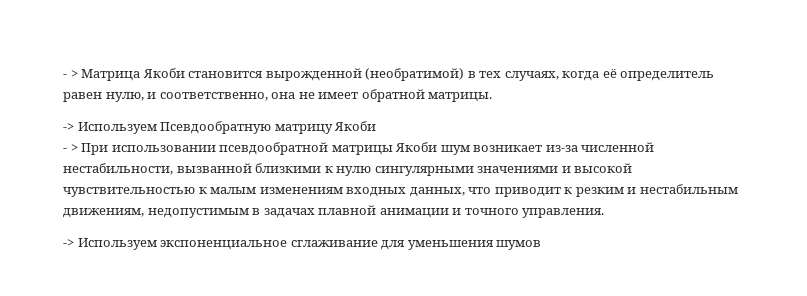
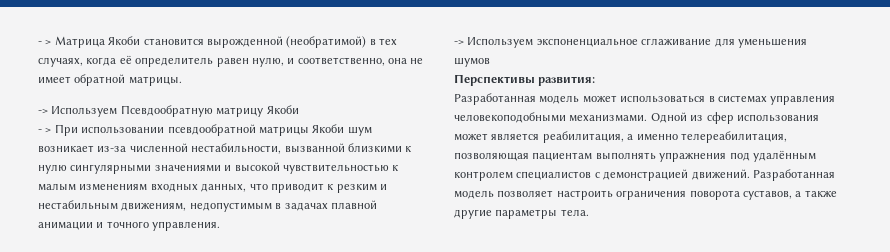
+ Перспективы развития:
+ Разработанная модель может использоваться в системах управления человекоподобными механизмами. Одной из сфер использования может является реабилитация, а именно телереабилитация, позволяющая пациентам выполнять упражнения под удалённым контролем специалистов с демонстрацией движений. Разработанная модель позволяет настроить ограничения поворота суставов, а также другие параметры тела.

